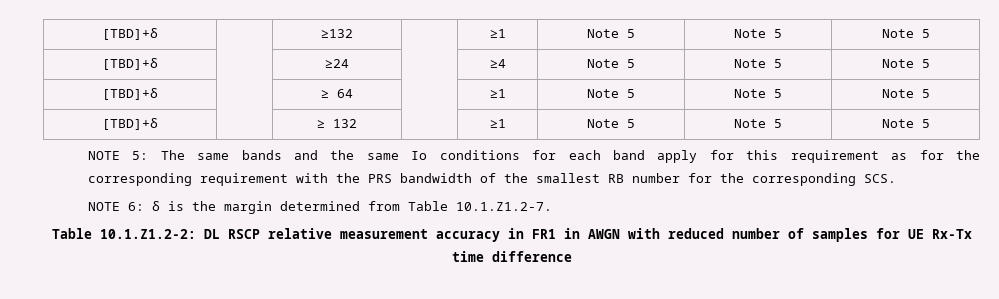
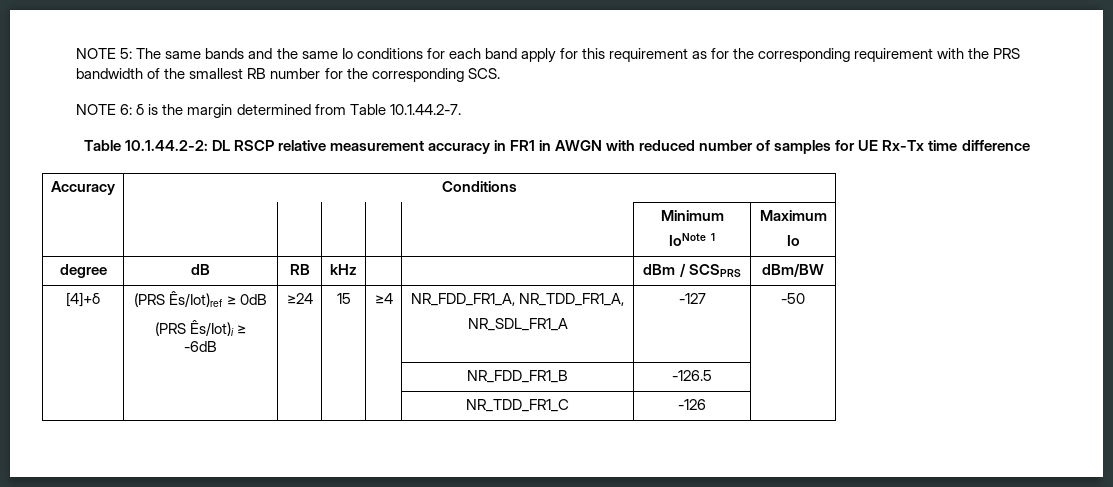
- [TBD]+δ | | ≥132 | | ≥1 | Note 5 | Note 5 | Note 5
- [TBD]+δ | | ≥24 | | ≥4 | Note 5 | Note 5 | Note 5
- [TBD]+δ | | ≥ 64 | | ≥1 | Note 5 | Note 5 | Note 5
- [TBD]+δ | | ≥ 132 | | ≥1 | Note 5 | Note 5 | Note 5
- NOTE 6: δ is the margin determined from Table 10.1.Z1.2-7.
- Table 10.1.Z1.2-2: DL RSCP relative measurement accuracy in FR1 in AWGN with reduced number of samples for UE Rx-Tx time difference
+ NOTE 6: δ is the margin determined from Table 10.1.44.2-7.
+ Table 10.1.44.2-2: DL RSCP relative measurement accuracy in FR1 in AWGN with reduced number of samples for UE Rx-Tx time difference
+ Accuracy | Conditions
+ | | | | | | Minimum
+ IoNote 1 | Maximum
+ Io
+ degree | dB | RB | kHz | | | dBm / SCSPRS | dBm/BW
+ [4]+δ | (PRS Ês/Iot)ref ≥ 0dB
+ (PRS Ês/Iot)i ≥
+ -6dB | ≥24 | 15 | ≥4 | NR_FDD_FR1_A, NR_TDD_FR1_A,
+ NR_SDL_FR1_A | -127 | -50
+ | | | | | NR_FDD_FR1_B | -126.5 |
+ | | | | | NR_TDD_FR1_C | -126 |

